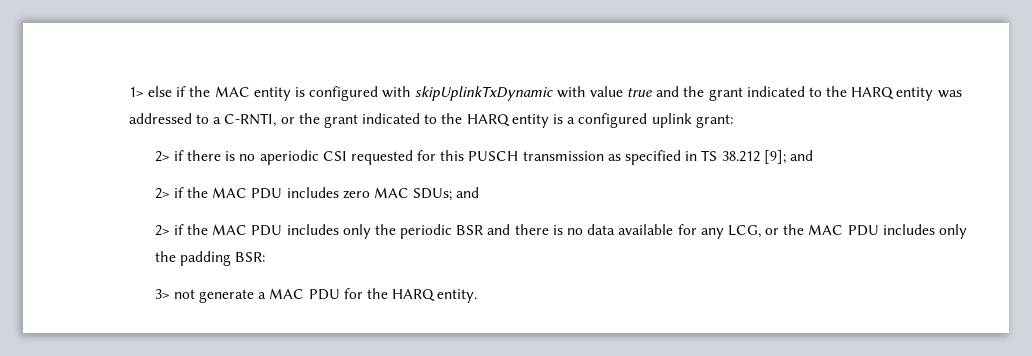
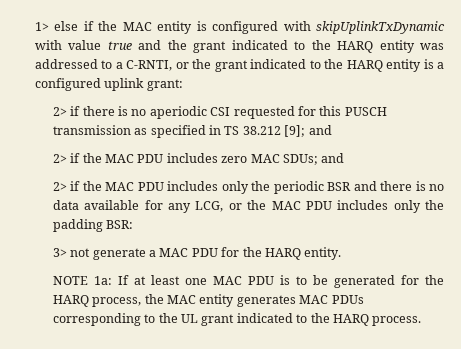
+ NOTE 1a: If at least one MAC PDU is to be generated for the HARQ process, the MAC entity generates MAC PDUs corresponding to the UL grant indicated to the HARQ process.

